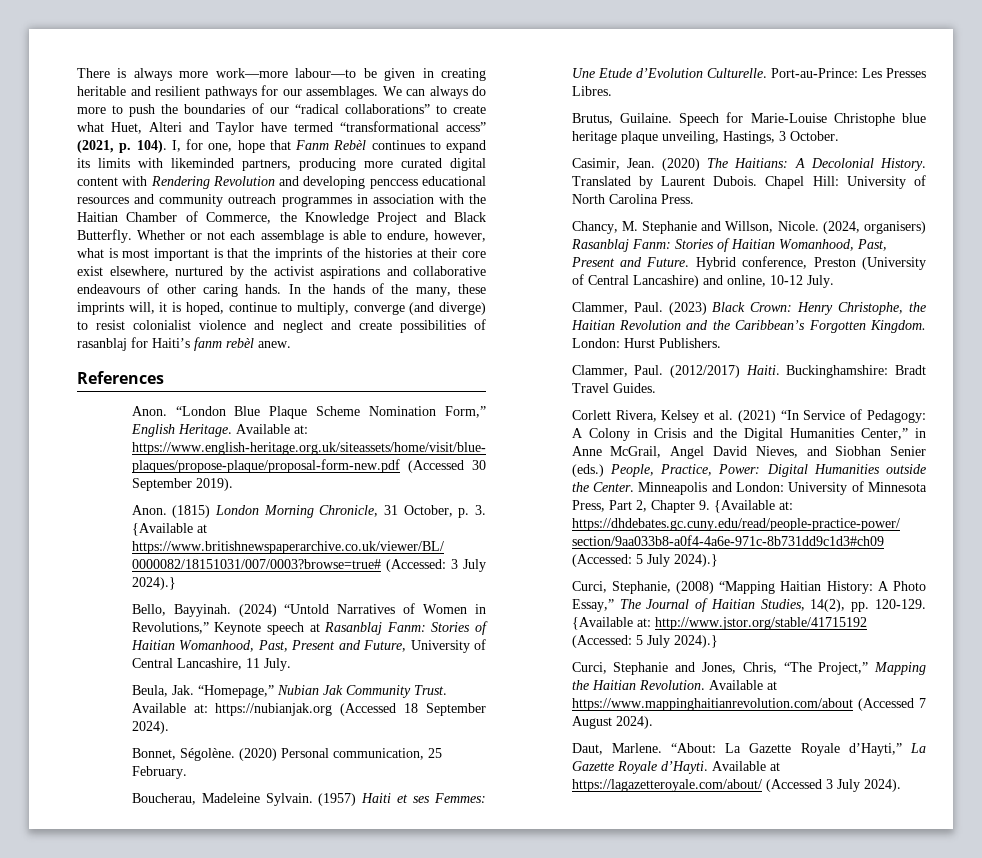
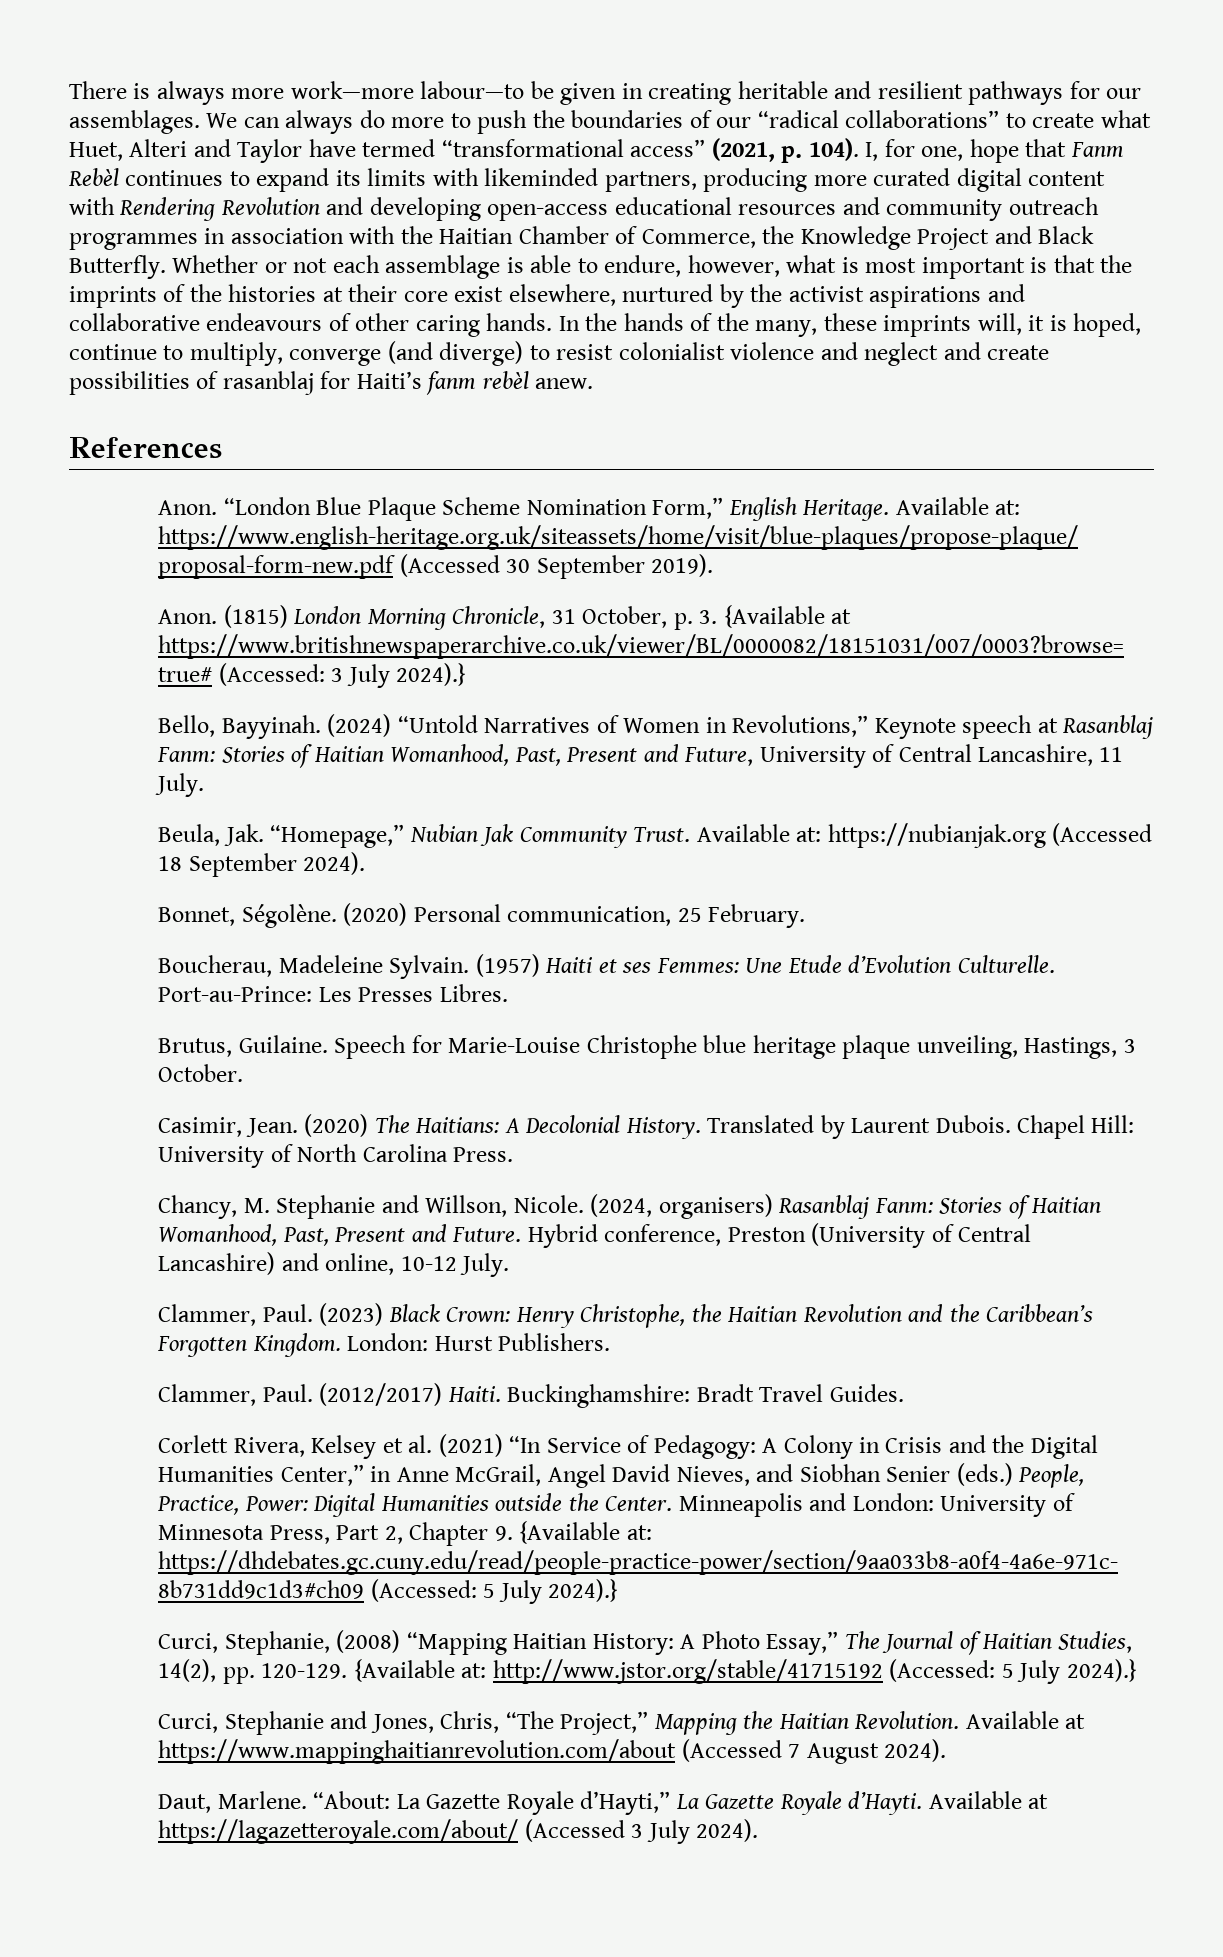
- I, for one, hope that Fanm Rebèl continues to expand its limits with likeminded partners, producing more curated digital content with Rendering Revolution and developing penccess educational resources and community outreach programmes in association with the Haitian Chamber of Commerce, the Knowledge Project and Black Butterfly.
+ I, for one, hope that Fanm Rebèl continues to expand its limits with likeminded partners, producing more curated digital content with Rendering Revolution and developing open-access educational resources and community outreach programmes in association with the Haitian Chamber of Commerce, the Knowledge Project and Black Butterfly.

